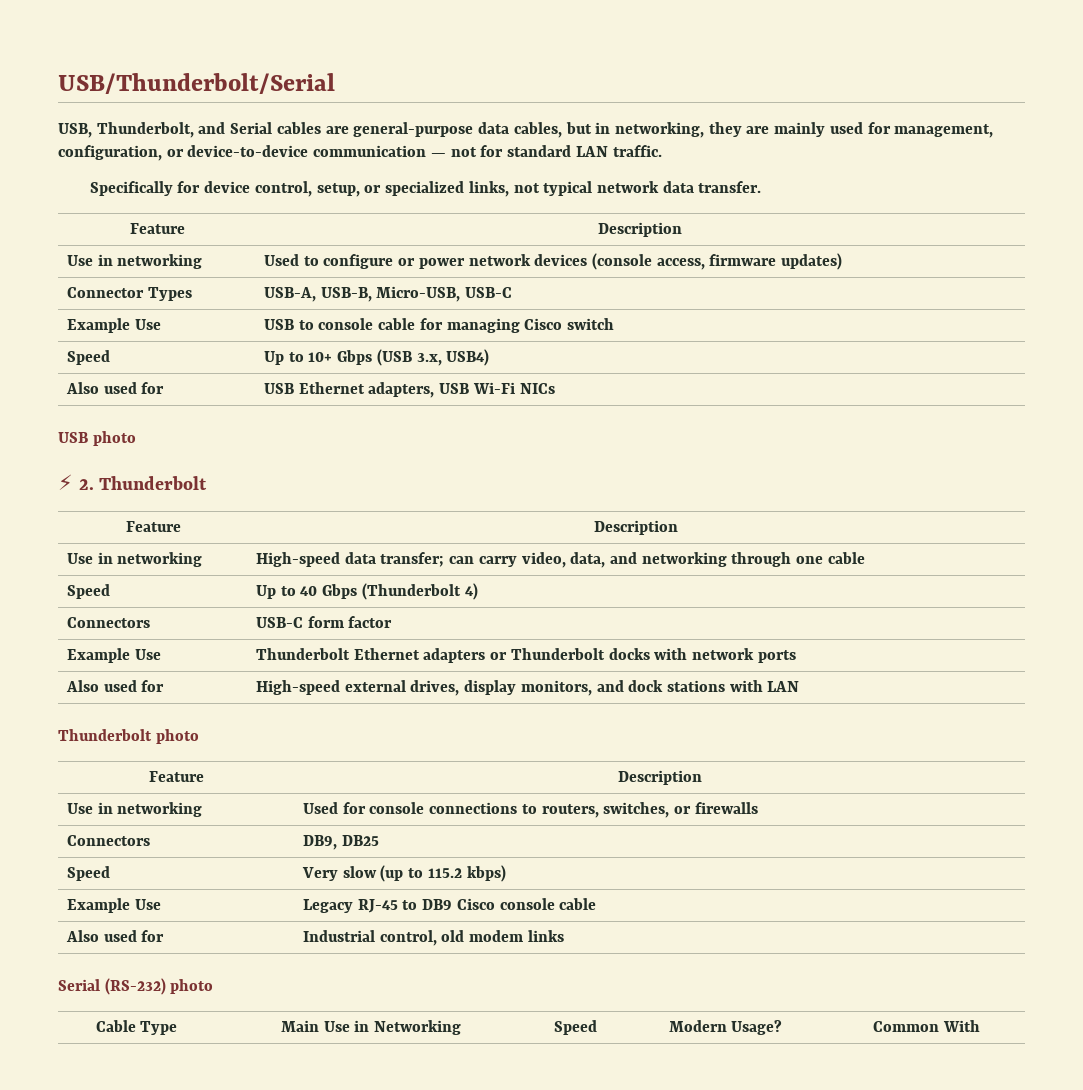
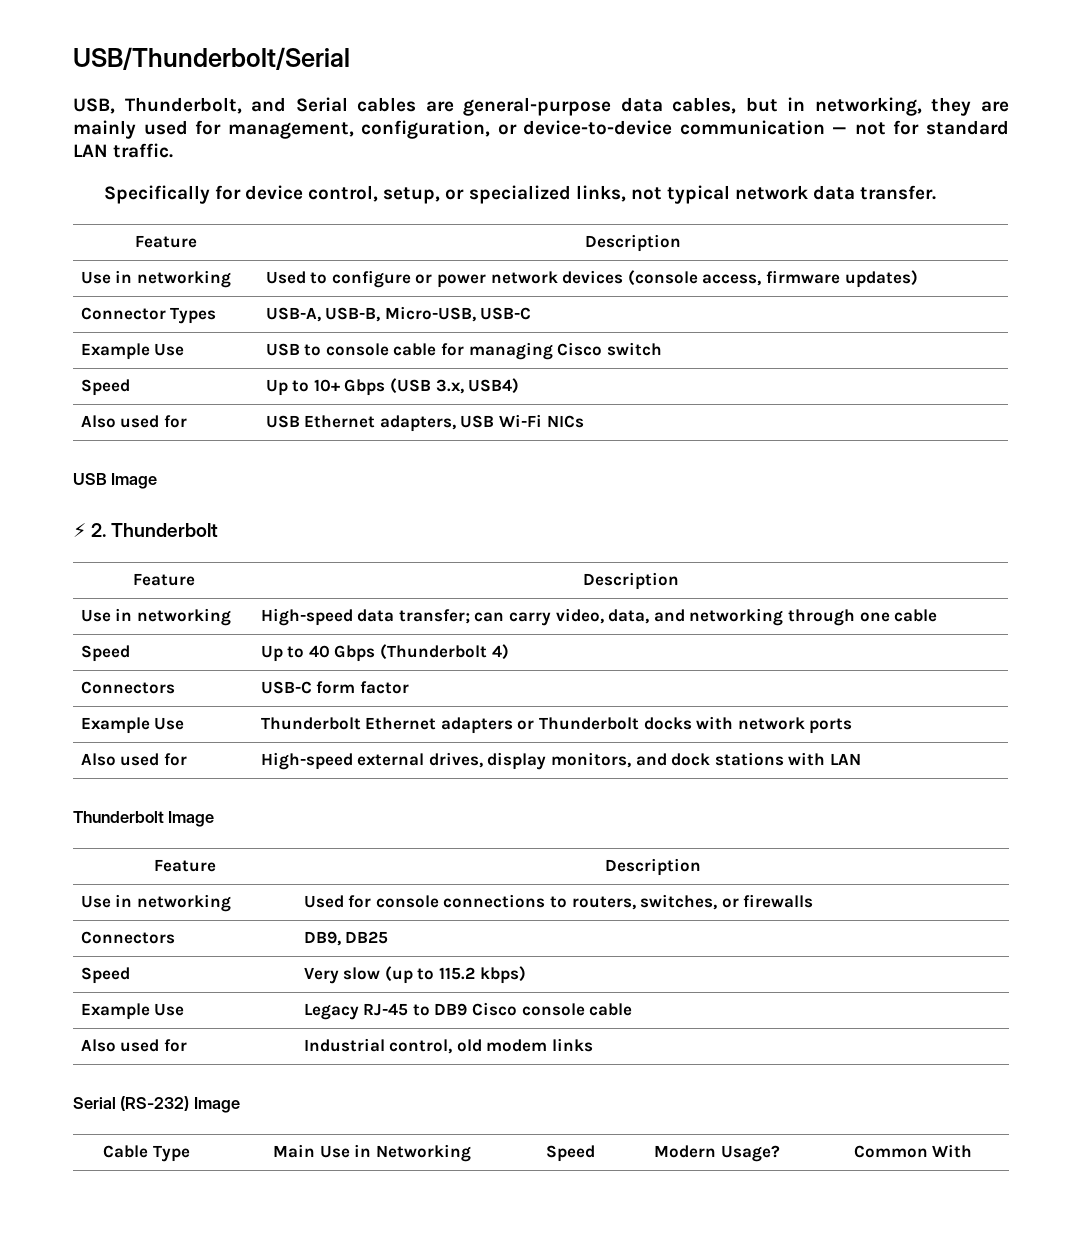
- USB photo
+ USB Image
- Thunderbolt photo
+ Thunderbolt Image
- Serial (RS-232) photo
+ Serial (RS-232) Image

